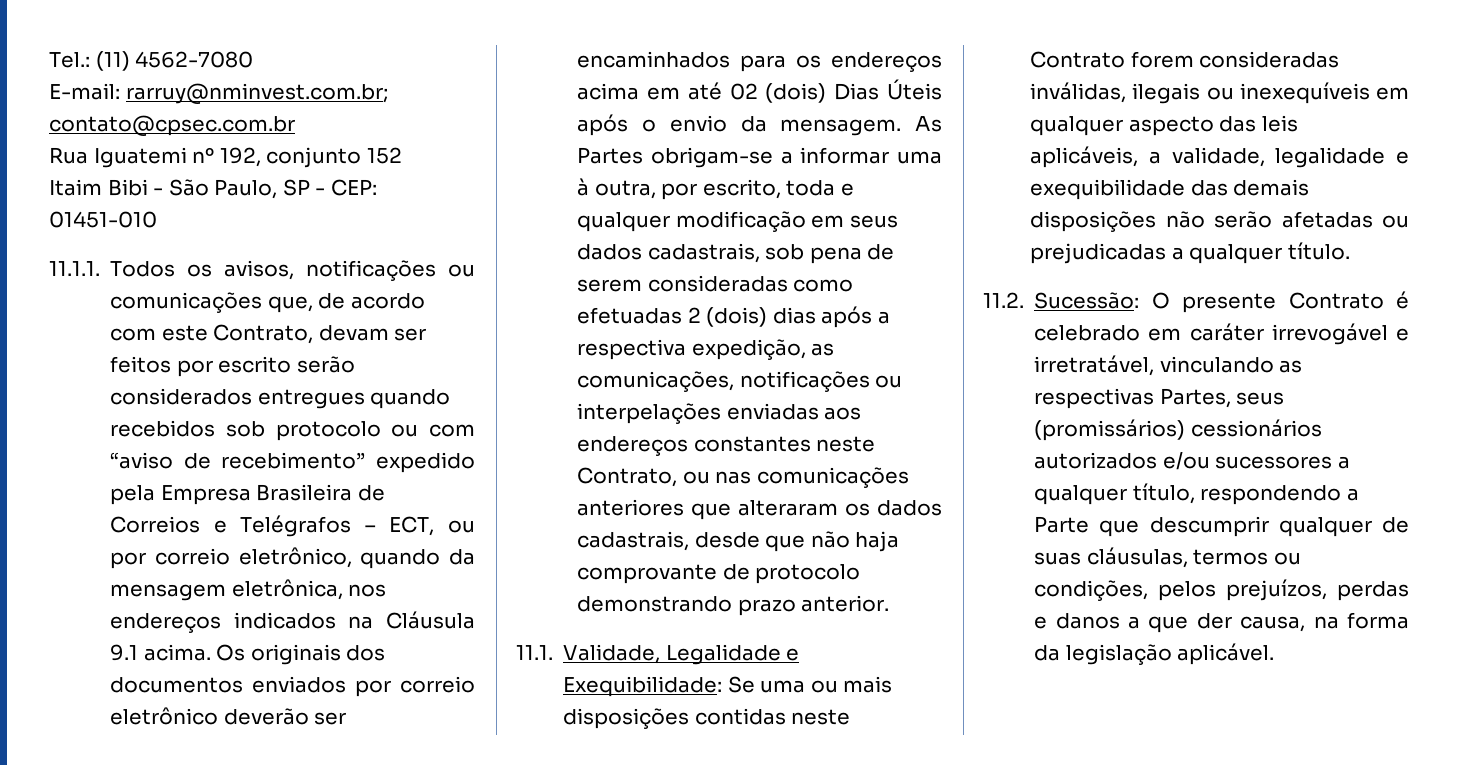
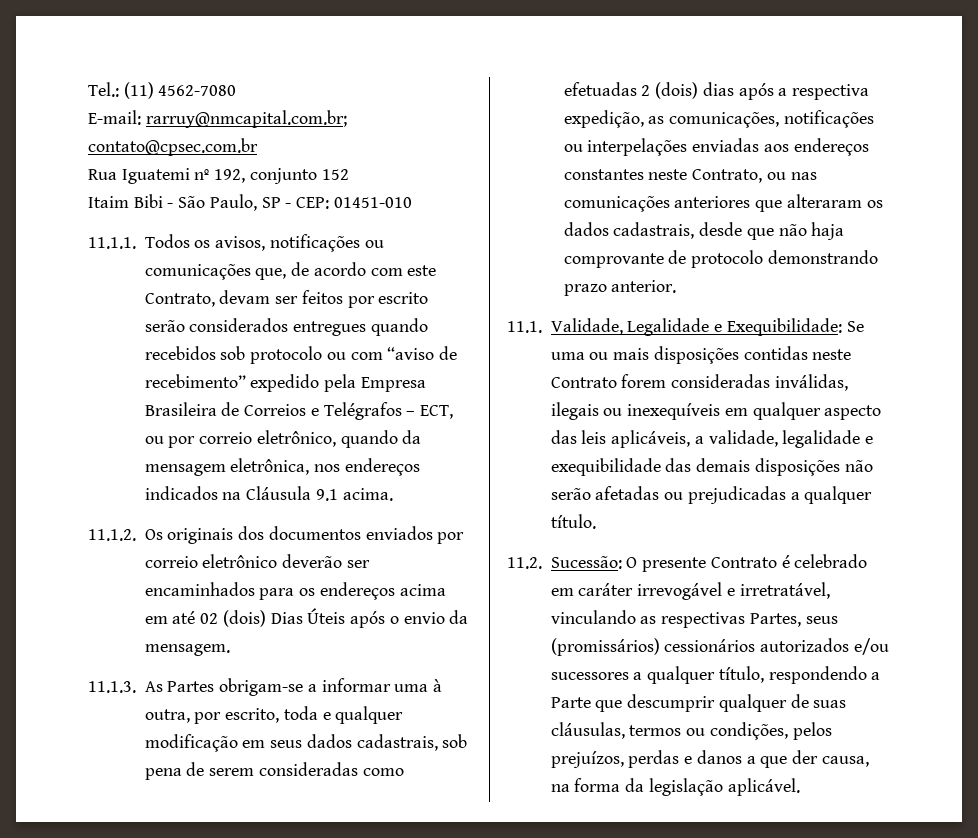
- E-mail: rarruy@nminvest.com.br; contato@cpsec.com.br
+ E-mail: rarruy@nmcapital.com.br; contato@cpsec.com.br
- 11.1.1. Todos os avisos, notificações ou comunicações que, de acordo com este Contrato, devam ser feitos por escrito serão considerados entregues quando recebidos sob protocolo ou com “aviso de recebimento” expedido pela Empresa Brasileira de Correios e Telégrafos – ECT, ou por correio eletrônico, quando da mensagem eletrônica, nos endereços indicados na Cláusula 9.1 acima. Os originais dos documentos enviados por correio eletrônico deverão ser encaminhados para os endereços acima em até 02 (dois) Dias Úteis após o envio da mensagem. As Partes obrigam-se a informar uma à outra, por escrito, toda e qualquer modificação em seus dados cadastrais, sob pena de serem consideradas como efetuadas 2 (dois) dias após a respectiva expedição, as comunicações, notificações ou interpelações enviadas aos endereços constantes neste Contrato, ou nas comunicações anteriores que alteraram os dados cadastrais, desde que não haja comprovante de protocolo demonstrando prazo anterior.
+ 11.1.1. Todos os avisos, notificações ou comunicações que, de acordo com este Contrato, devam ser feitos por escrito serão considerados entregues quando recebidos sob protocolo ou com “aviso de recebimento” expedido pela Empresa Brasileira de Correios e Telégrafos – ECT, ou por correio eletrônico, quando da mensagem eletrônica, nos endereços indicados na Cláusula 9.1 acima.
+ 11.1.2. Os originais dos documentos enviados por correio eletrônico deverão ser encaminhados para os endereços acima em até 02 (dois) Dias Úteis após o envio da mensagem.
+ 11.1.3. As Partes obrigam-se a informar uma à outra, por escrito, toda e qualquer modificação em seus dados cadastrais, sob pena de serem consideradas como efetuadas 2 (dois) dias após a respectiva expedição, as comunicações, notificações ou interpelações enviadas aos endereços constantes neste Contrato, ou nas comunicações anteriores que alteraram os dados cadastrais, desde que não haja comprovante de protocolo demonstrando prazo anterior.

